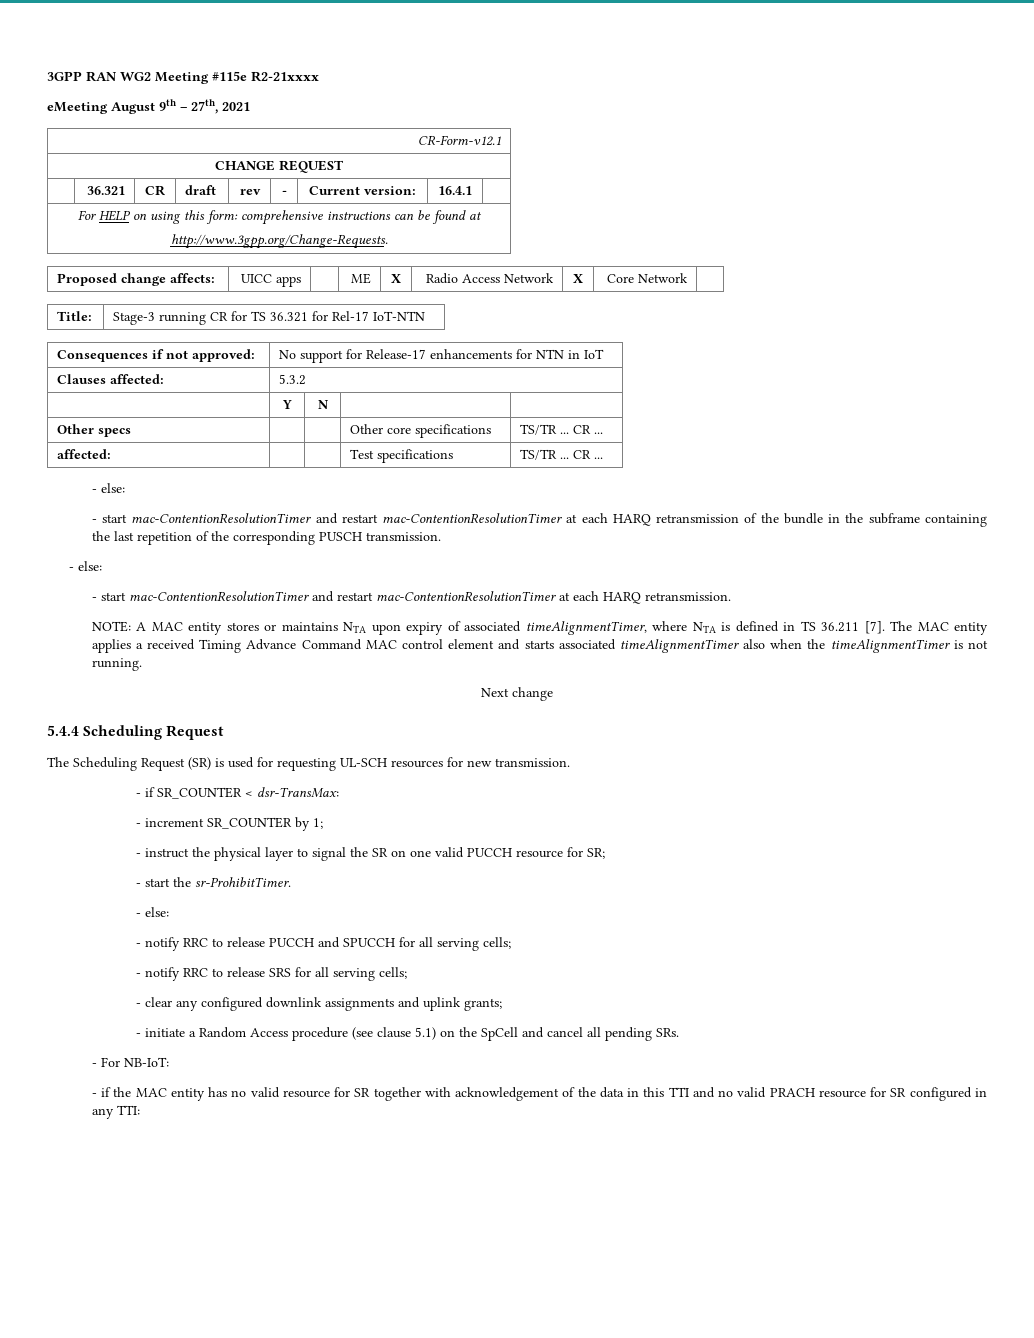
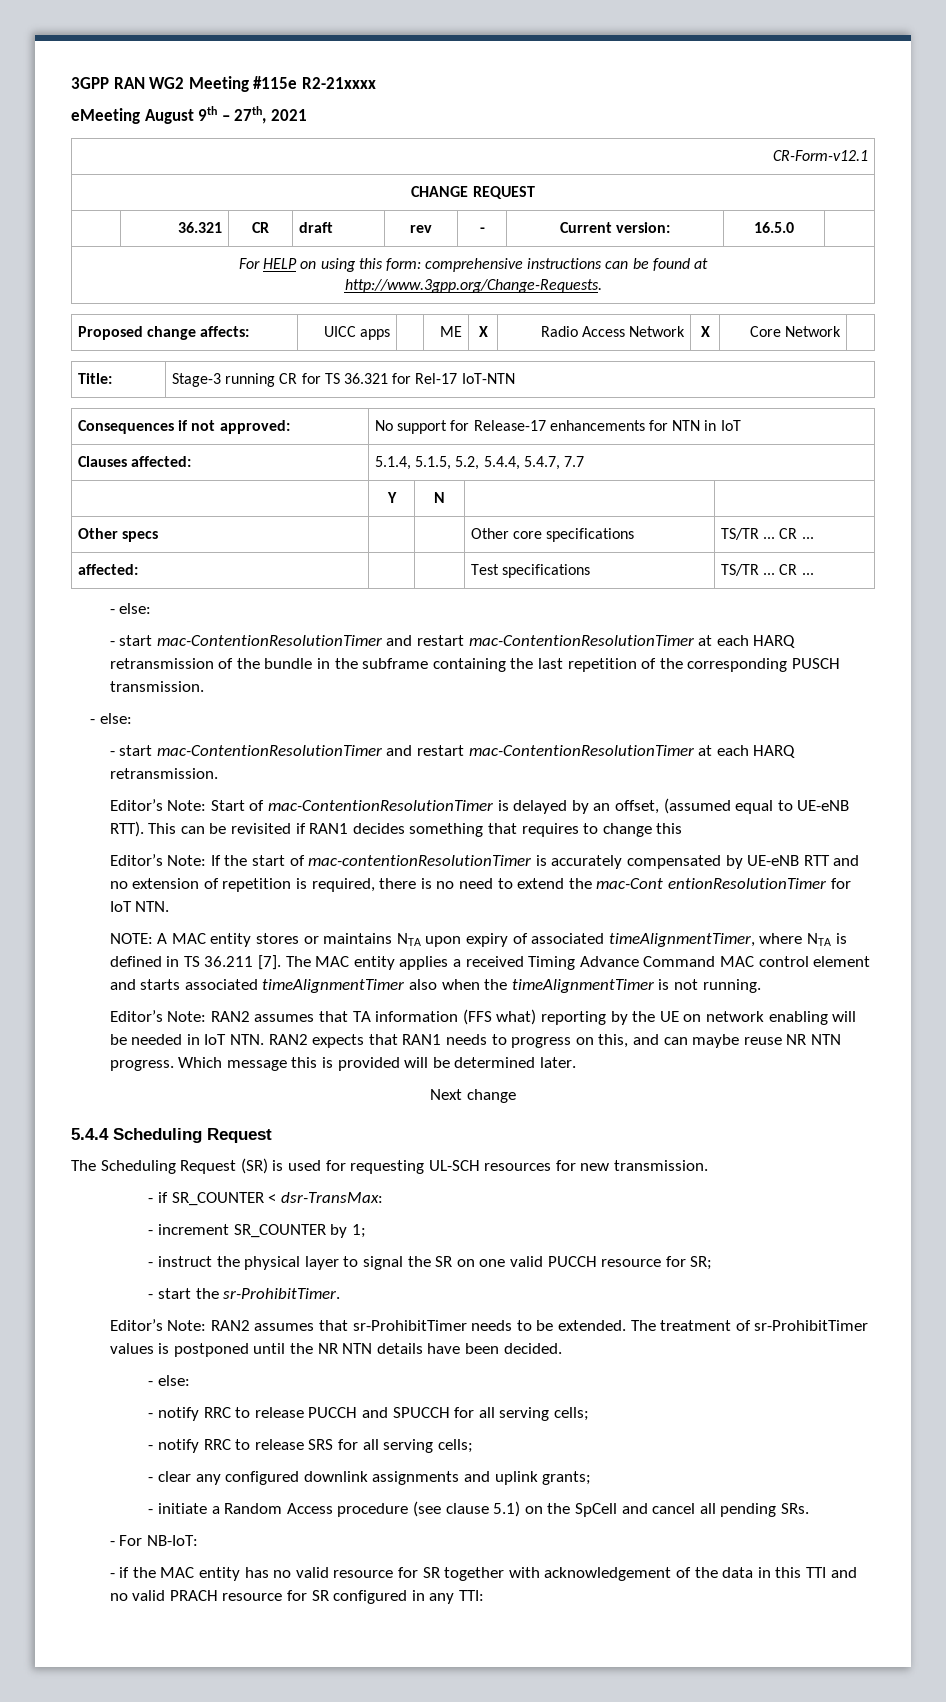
- | 36.321 | CR | draft | rev | - | Current version: | 16.4.1 |
+ | 36.321 | CR | draft | rev | - | Current version: | 16.5.0 |
- Clauses affected: | 5.3.2
+ Clauses affected: | 5.1.4, 5.1.5, 5.2, 5.4.4, 5.4.7, 7.7
+ Editor’s Note: Start of mac-ContentionResolutionTimer is delayed by an offset, (assumed equal to UE-eNB RTT). This can be revisited if RAN1 decides something that requires to change this
+ Editor’s Note: If the start of mac-contentionResolutionTimer is accurately compensated by UE-eNB RTT and no extension of repetition is required, there is no need to extend the mac-Cont entionResolutionTimer for IoT NTN.
+ Editor’s Note: RAN2 assumes that TA information (FFS what) reporting by the UE on network enabling will be needed in IoT NTN. RAN2 expects that RAN1 needs to progress on this, and can maybe reuse NR NTN progress. Which message this is provided will be determined later.
+ Editor’s Note: RAN2 assumes that sr-ProhibitTimer needs to be extended. The treatment of sr-ProhibitTimer values is postponed until the NR NTN details have been decided.

